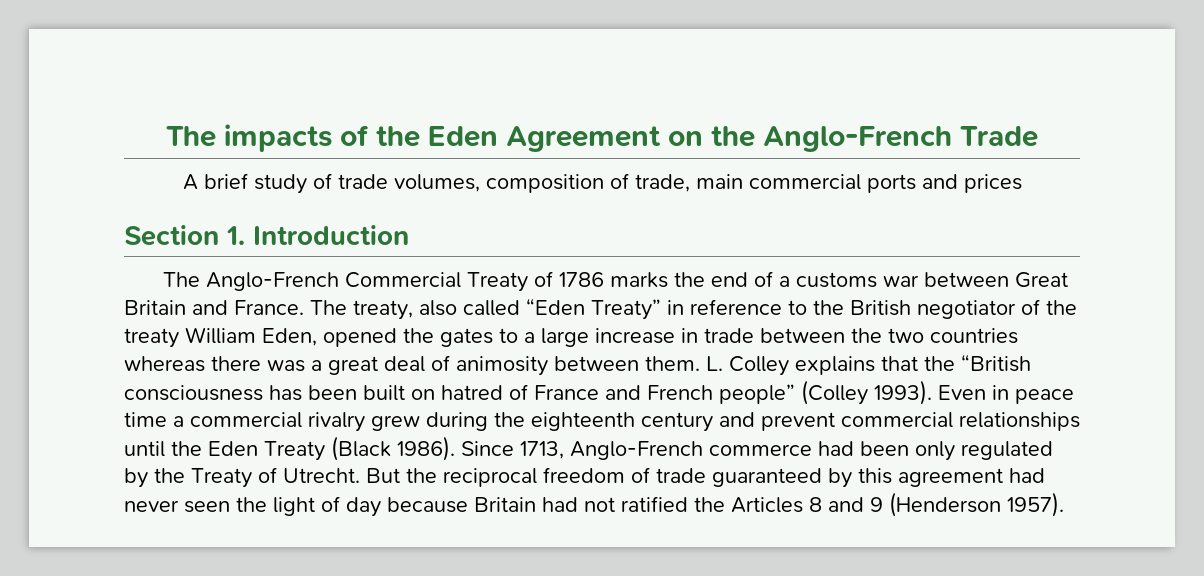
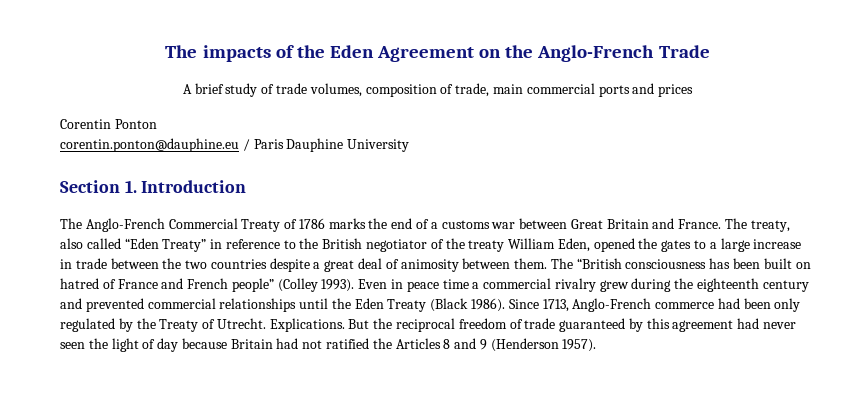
+ Corentin Ponton
+ corentin.ponton@dauphine.eu / Paris Dauphine University
- The treaty, also called “Eden Treaty” in reference to the British negotiator of the treaty William Eden, opened the gates to a large increase in trade between the two countries whereas there was a great deal of animosity between them.
+ The treaty, also called “Eden Treaty” in reference to the British negotiator of the treaty William Eden, opened the gates to a large increase in trade between the two countries despite a great deal of animosity between them.
- L. Colley explains that the “British consciousness has been built on hatred of France and French people” (Colley 1993).
+ The “British consciousness has been built on hatred of France and French people” (Colley 1993).
- Even in peace time a commercial rivalry grew during the eighteenth century and prevent commercial relationships until the Eden Treaty (Black 1986).
+ Even in peace time a commercial rivalry grew during the eighteenth century and prevented commercial relationships until the Eden Treaty (Black 1986).
+ Explications.

